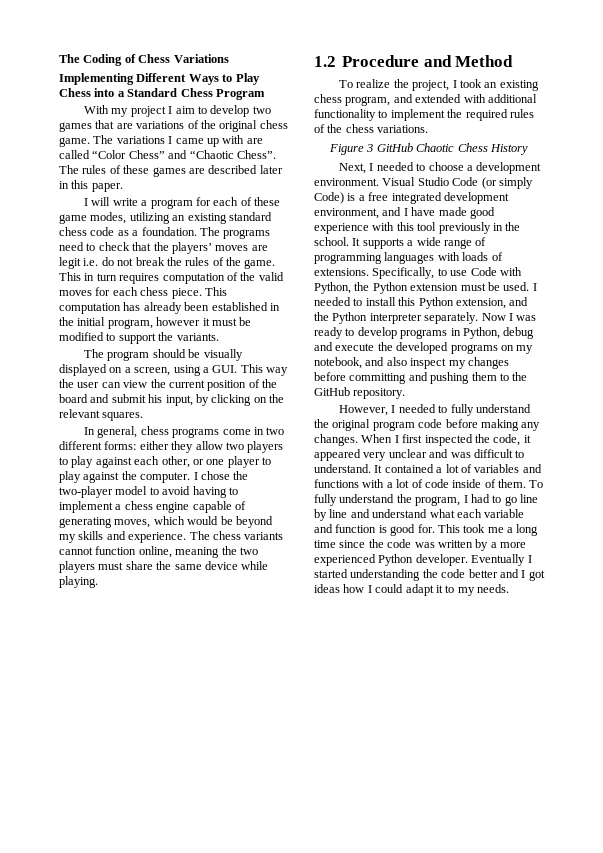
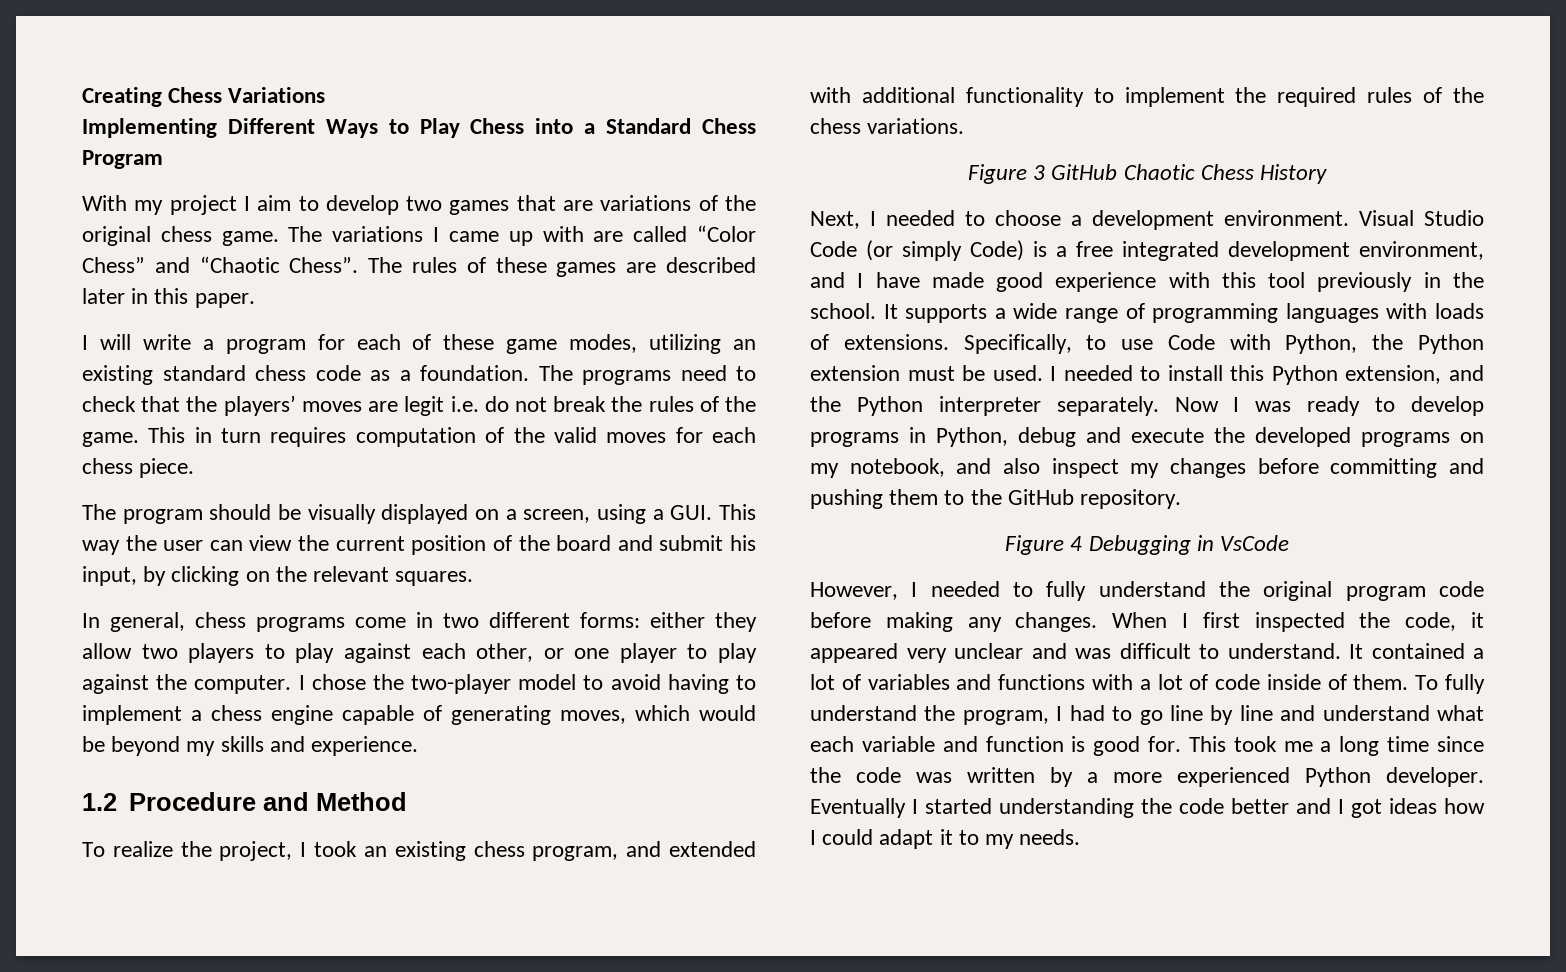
- The Coding of Chess Variations
+ Creating Chess Variations
- This computation has already been established in the initial program, however it must be modified to support the variants.
- The chess variants cannot function online, meaning the two players must share the same device while playing.
+ Figure 4 Debugging in VsCode

